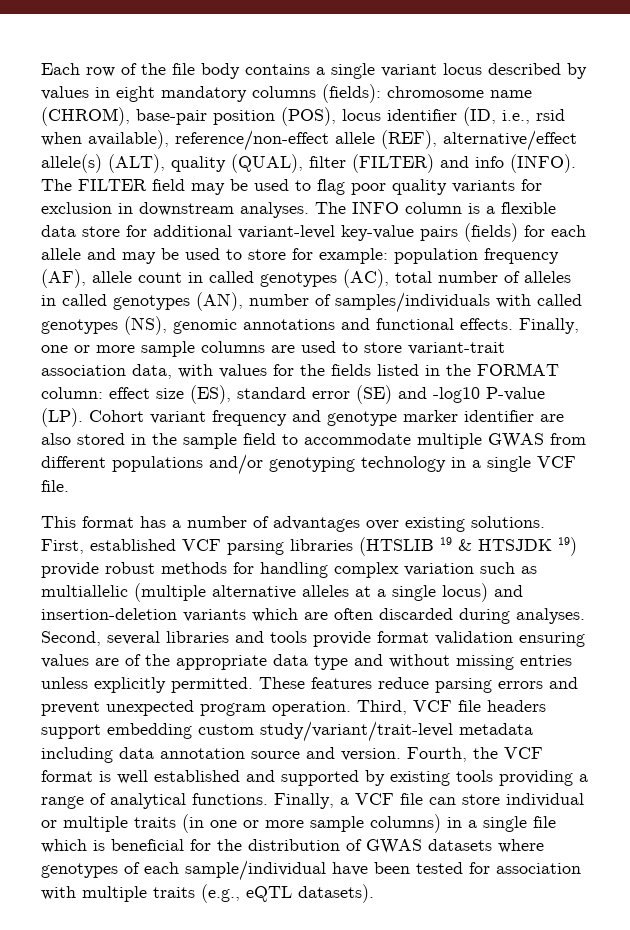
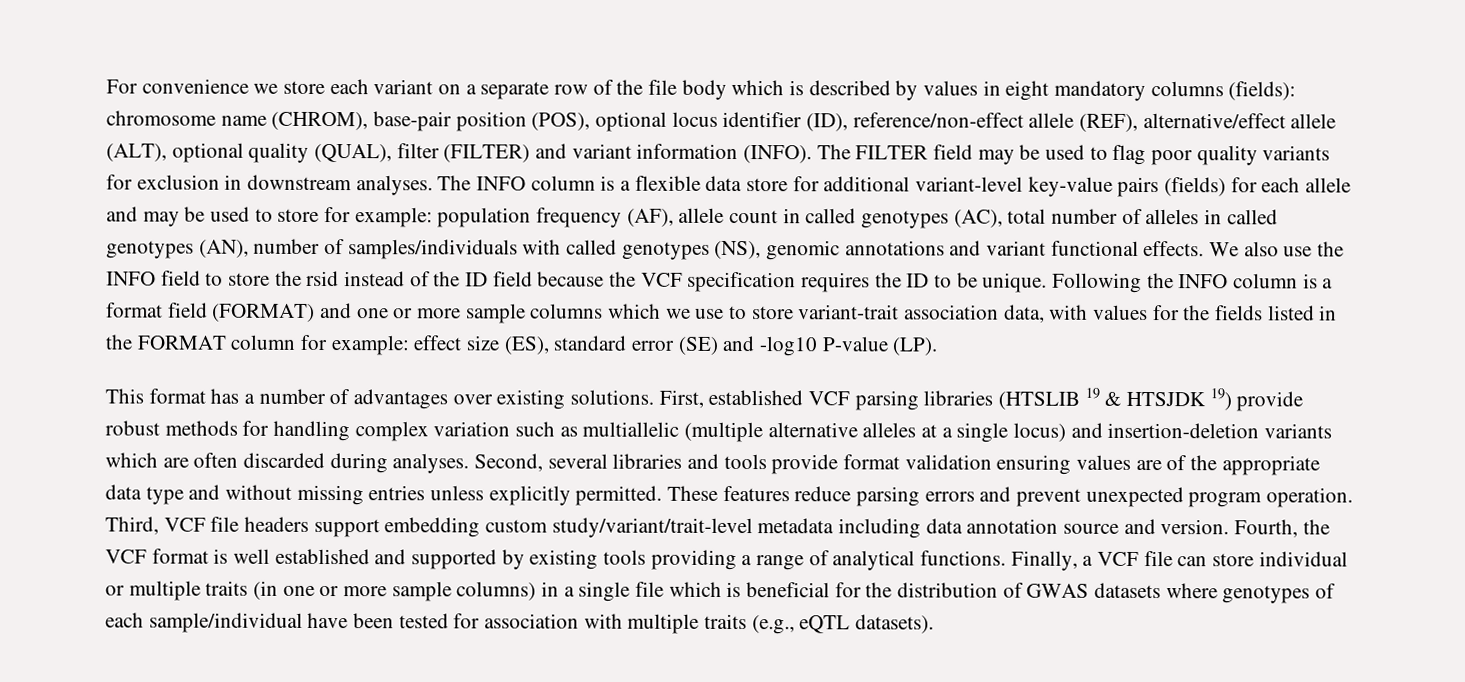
- Each row of the file body contains a single variant locus described by values in eight mandatory columns (fields): chromosome name (CHROM), base-pair position (POS), locus identifier (ID, i.e., rsid when available), reference/non-effect allele (REF), alternative/effect allele(s) (ALT), quality (QUAL), filter (FILTER) and info (INFO).
+ For convenience we store each variant on a separate row of the file body which is described by values in eight mandatory columns (fields): chromosome name (CHROM), base-pair position (POS), optional locus identifier (ID), reference/non-effect allele (REF), alternative/effect allele (ALT), optional quality (QUAL), filter (FILTER) and variant information (INFO).
- The INFO column is a flexible data store for additional variant-level key-value pairs (fields) for each allele and may be used to store for example: population frequency (AF), allele count in called genotypes (AC), total number of alleles in called genotypes (AN), number of samples/individuals with called genotypes (NS), genomic annotations and functional effects.
+ The INFO column is a flexible data store for additional variant-level key-value pairs (fields) for each allele and may be used to store for example: population frequency (AF), allele count in called genotypes (AC), total number of alleles in called genotypes (AN), number of samples/individuals with called genotypes (NS), genomic annotations and variant functional effects.
- Finally, one or more sample columns are used to store variant-trait association data, with values for the fields listed in the FORMAT column: effect size (ES), standard error (SE) and -log10 P-value (LP). Cohort variant frequency and genotype marker identifier are also stored in the sample field to accommodate multiple GWAS from different populations and/or genotyping technology in a single VCF file.
+ We also use the INFO field to store the rsid instead of the ID field because the VCF specification requires the ID to be unique. Following the INFO column is a format field (FORMAT) and one or more sample columns which we use to store variant-trait association data, with values for the fields listed in the FORMAT column for example: effect size (ES), standard error (SE) and -log10 P-value (LP).

